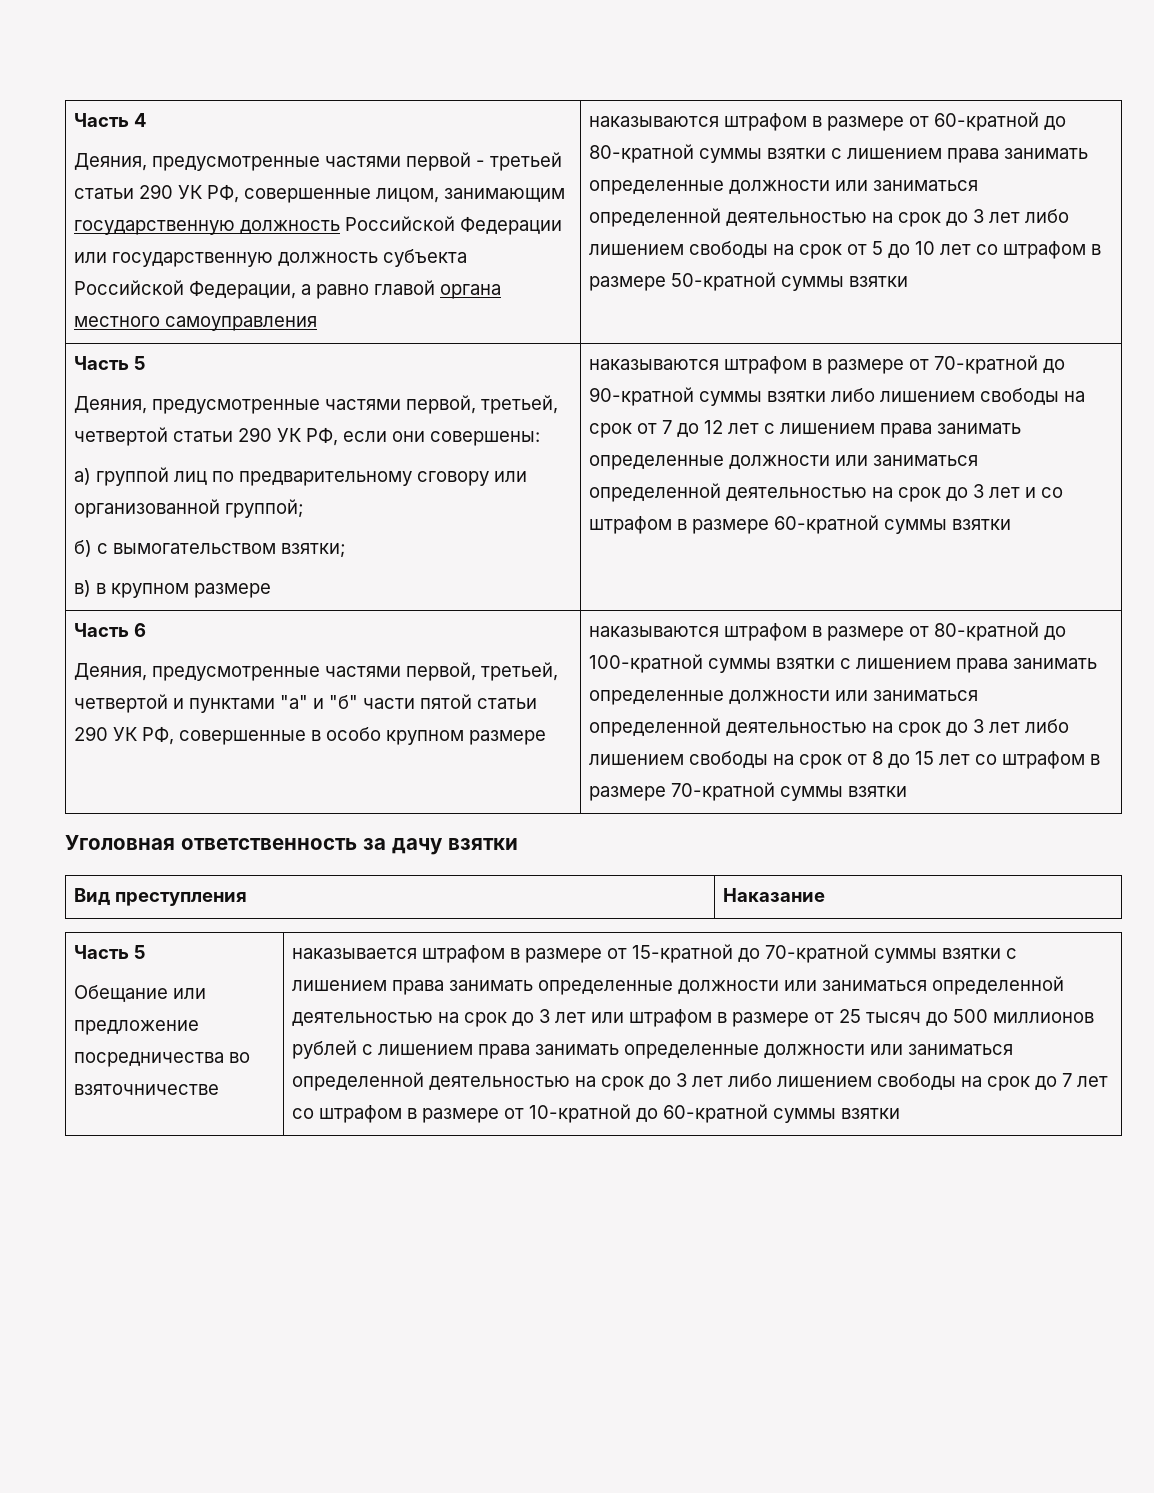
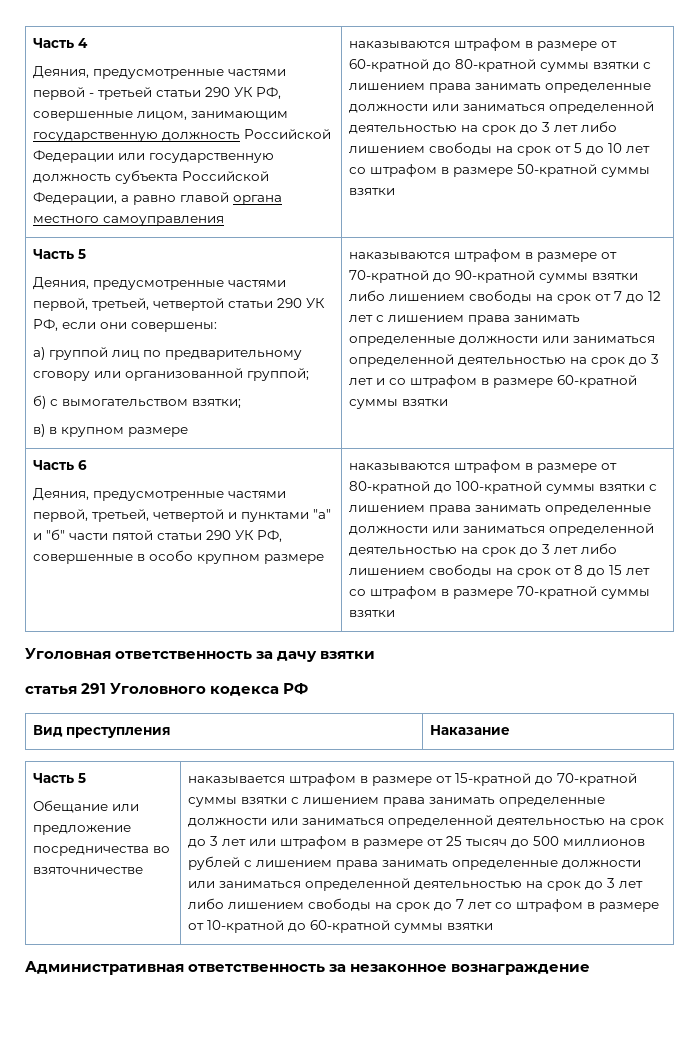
+ статья 291 Уголовного кодекса РФ
+ Административная ответственность за незаконное вознаграждение

